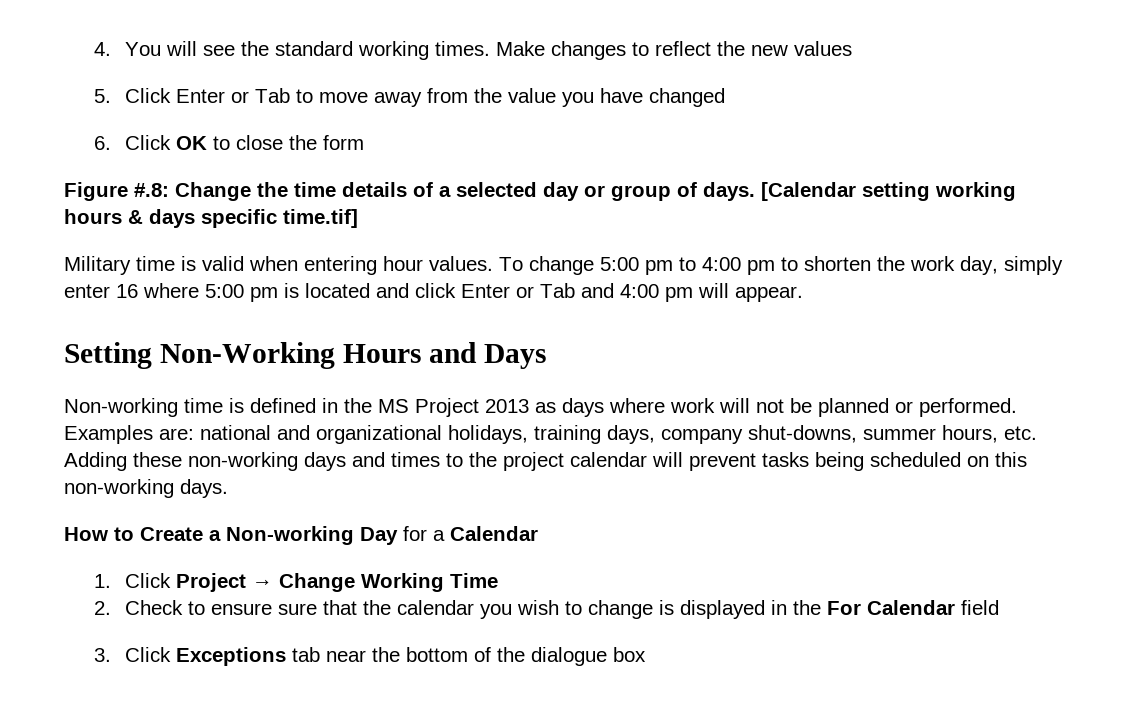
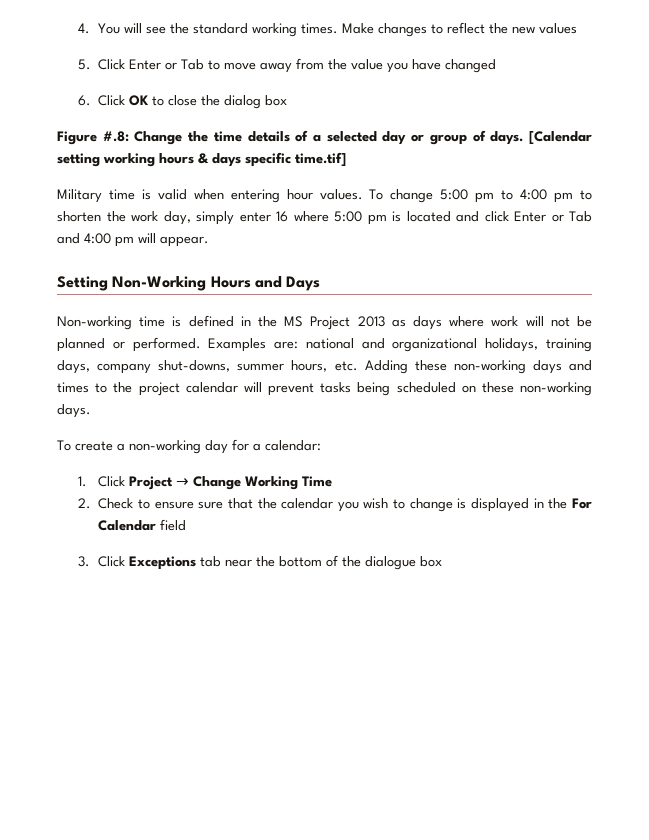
- 6. Click OK to close the form
+ 6. Click OK to close the dialog box
- Examples are: national and organizational holidays, training days, company shut-downs, summer hours, etc. Adding these non-working days and times to the project calendar will prevent tasks being scheduled on this non-working days.
+ Examples are: national and organizational holidays, training days, company shut-downs, summer hours, etc. Adding these non-working days and times to the project calendar will prevent tasks being scheduled on these non-working days.
- How to Create a Non-working Day for a Calendar
+ To create a non-working day for a calendar:

